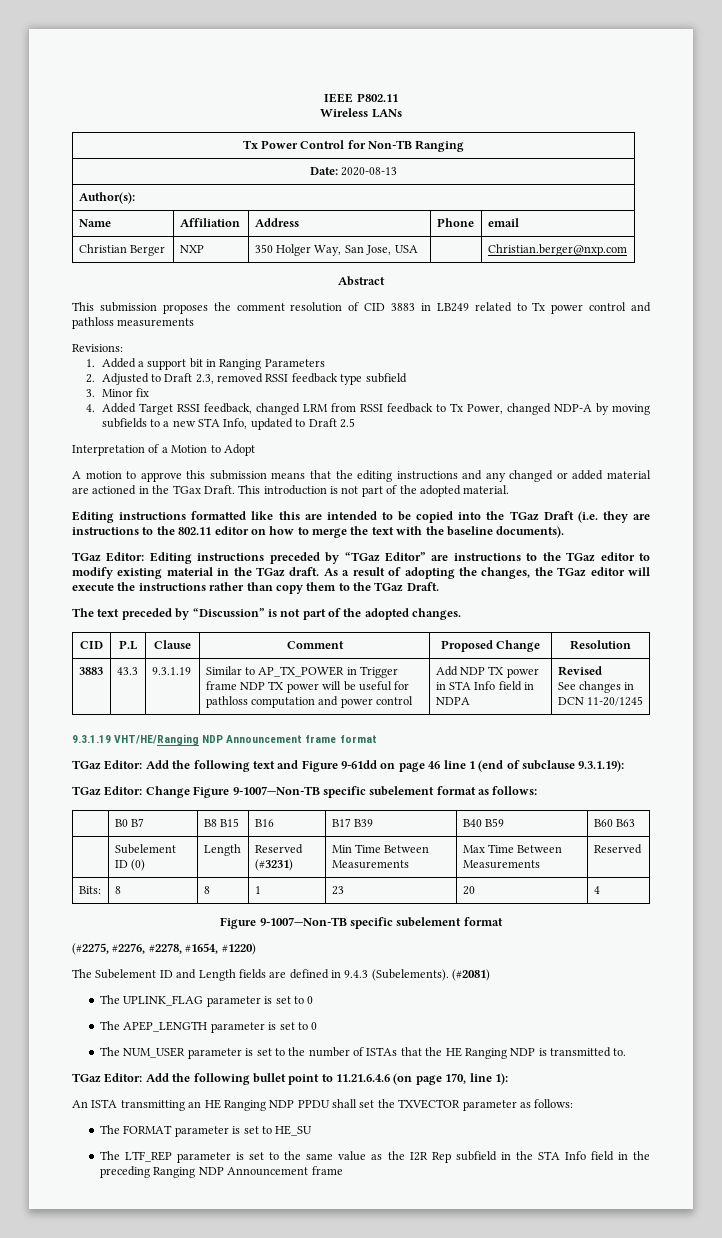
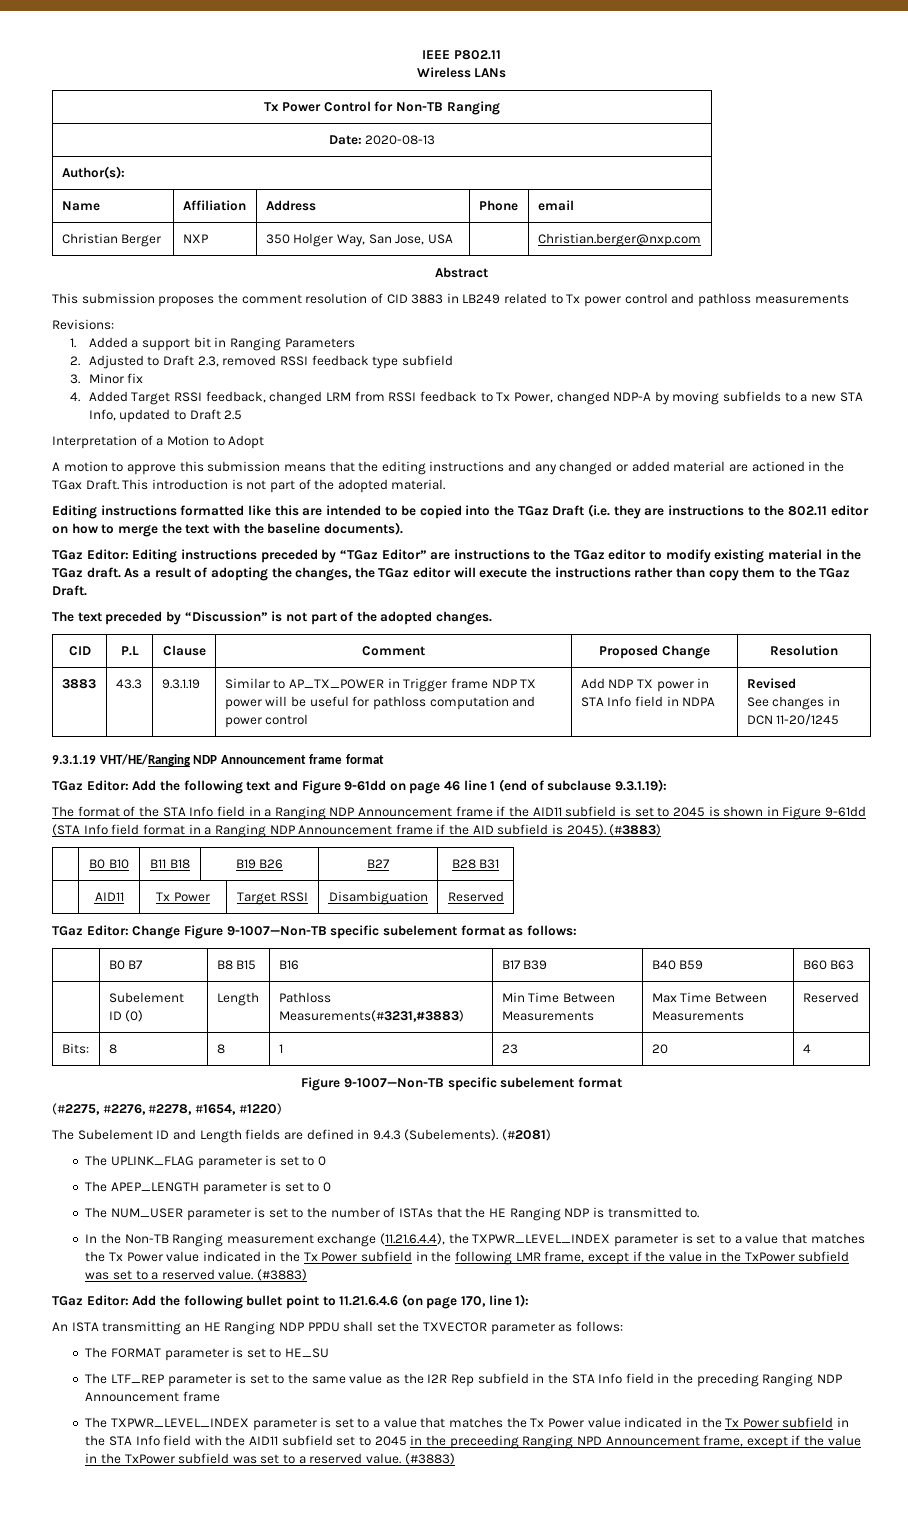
+ The format of the STA Info field in a Ranging NDP Announcement frame if the AID11 subfield is set to 2045 is shown in Figure 9-61dd (STA Info field format in a Ranging NDP Announcement frame if the AID subfield is 2045). (#3883)
+ | B0 B10 | B11 B18 | B19 B26 | B27 | B28 B31
+ | AID11 | Tx Power | Target RSSI | Disambiguation | Reserved
- | Subelement ID (0) | Length | Reserved (#3231) | Min Time Between Measurements | Max Time Between Measurements | Reserved
+ | Subelement ID (0) | Length | Pathloss Measurements(#3231,#3883) | Min Time Between Measurements | Max Time Between Measurements | Reserved
+ In the Non-TB Ranging measurement exchange (11.21.6.4.4), the TXPWR_LEVEL_INDEX parameter is set to a value that matches the Tx Power value indicated in the Tx Power subfield in the following LMR frame, except if the value in the TxPower subfield was set to a reserved value. (#3883)
+ The TXPWR_LEVEL_INDEX parameter is set to a value that matches the Tx Power value indicated in the Tx Power subfield in the STA Info field with the AID11 subfield set to 2045 in the preceeding Ranging NPD Announcement frame, except if the value in the TxPower subfield was set to a reserved value. (#3883)

